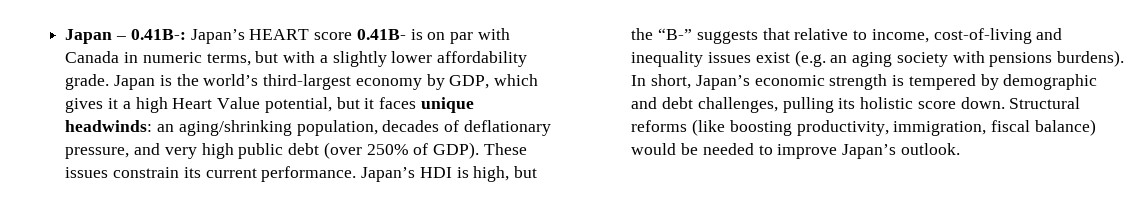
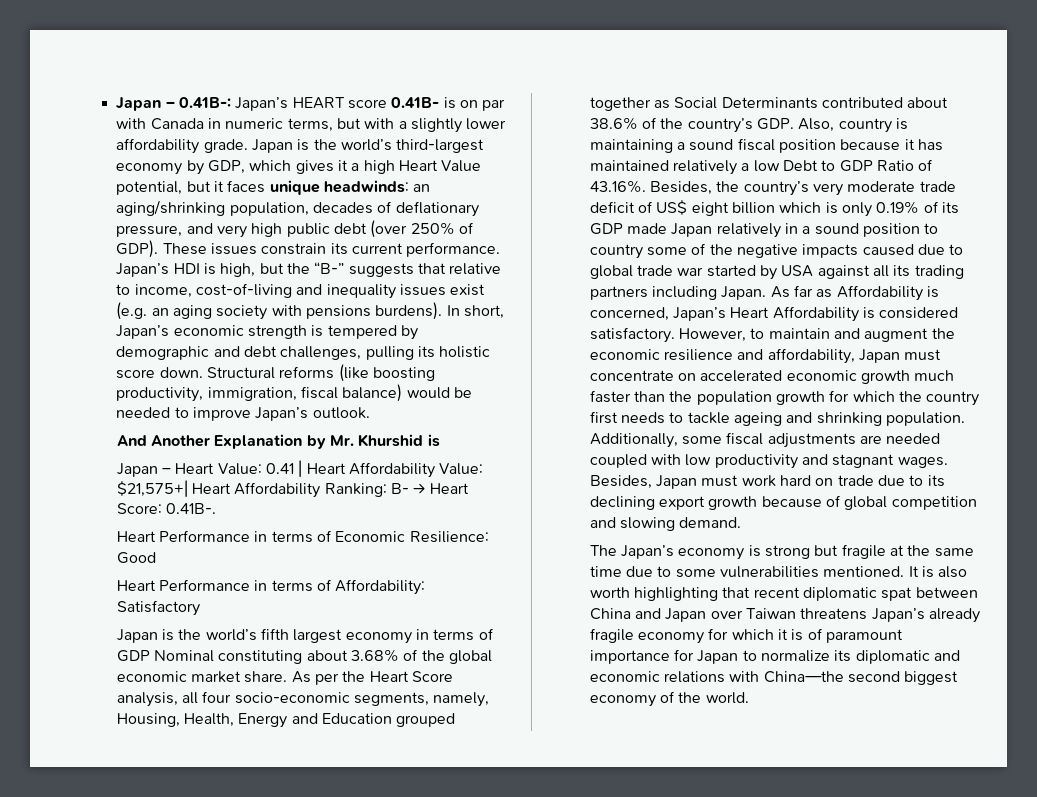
+ And Another Explanation by Mr. Khurshid is
+ Japan – Heart Value: 0.41 | Heart Affordability Value: $21,575+| Heart Affordability Ranking: B- → Heart Score: 0.41B-.
+ Heart Performance in terms of Economic Resilience: Good
+ Heart Performance in terms of Affordability: Satisfactory
+ Japan is the world’s fifth largest economy in terms of GDP Nominal constituting about 3.68% of the global economic market share. As per the Heart Score analysis, all four socio-economic segments, namely, Housing, Health, Energy and Education grouped together as Social Determinants contributed about 38.6% of the country’s GDP. Also, country is maintaining a sound fiscal position because it has maintained relatively a low Debt to GDP Ratio of 43.16%. Besides, the country’s very moderate trade deficit of US$ eight billion which is only 0.19% of its GDP made Japan relatively in a sound position to country some of the negative impacts caused due to global trade war started by USA against all its trading partners including Japan. As far as Affordability is concerned, Japan’s Heart Affordability is considered satisfactory. However, to maintain and augment the economic resilience and affordability, Japan must concentrate on accelerated economic growth much faster than the population growth for which the country first needs to tackle ageing and shrinking population. Additionally, some fiscal adjustments are needed coupled with low productivity and stagnant wages. Besides, Japan must work hard on trade due to its declining export growth because of global competition and slowing demand.
+ The Japan’s economy is strong but fragile at the same time due to some vulnerabilities mentioned. It is also worth highlighting that recent diplomatic spat between China and Japan over Taiwan threatens Japan’s already fragile economy for which it is of paramount importance for Japan to normalize its diplomatic and economic relations with China—the second biggest economy of the world.

